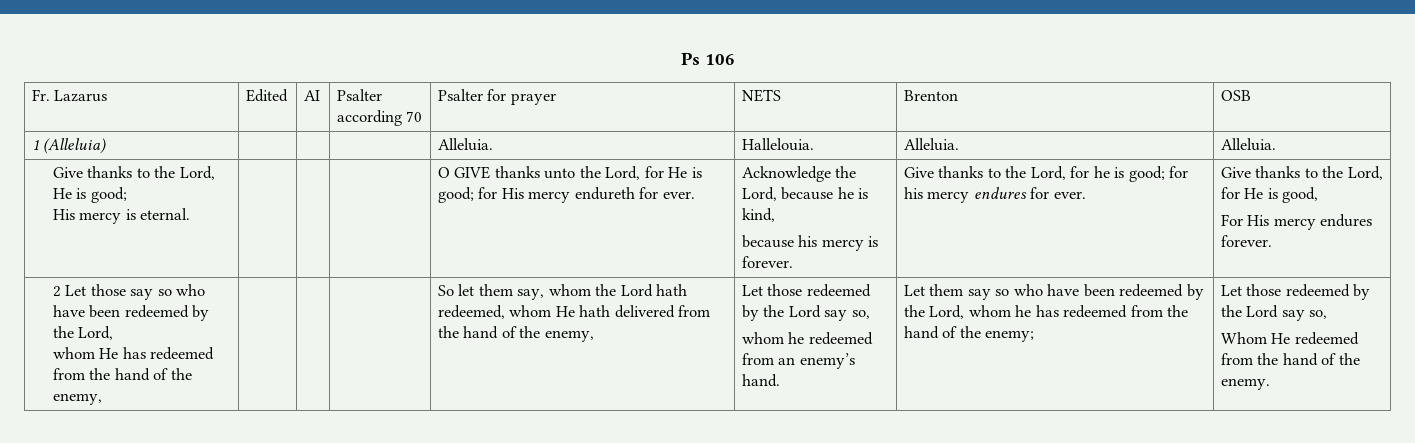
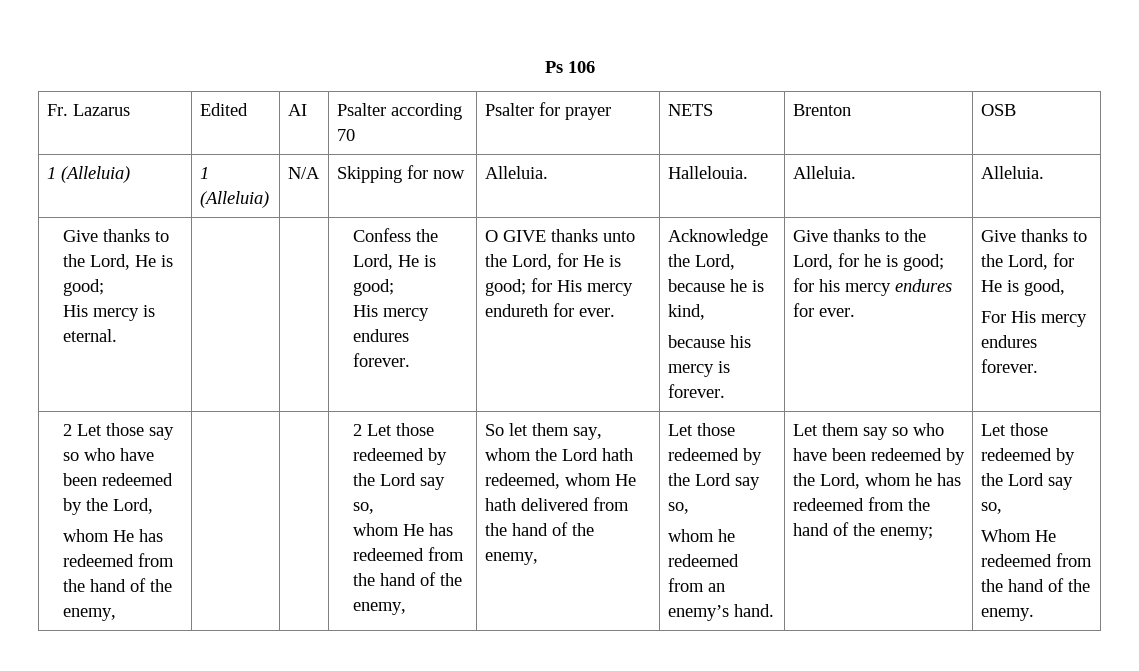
- 1 (Alleluia) | | | | Alleluia. | Hallelouia. | Alleluia. | Alleluia.
+ 1 (Alleluia) | 1 (Alleluia) | N/A | Skipping for now | Alleluia. | Hallelouia. | Alleluia. | Alleluia.
+ Confess the Lord, He is good;
+ His mercy endures forever.
+ 2 Let those redeemed by the Lord say so,
+ whom He has redeemed from the hand of the enemy,

